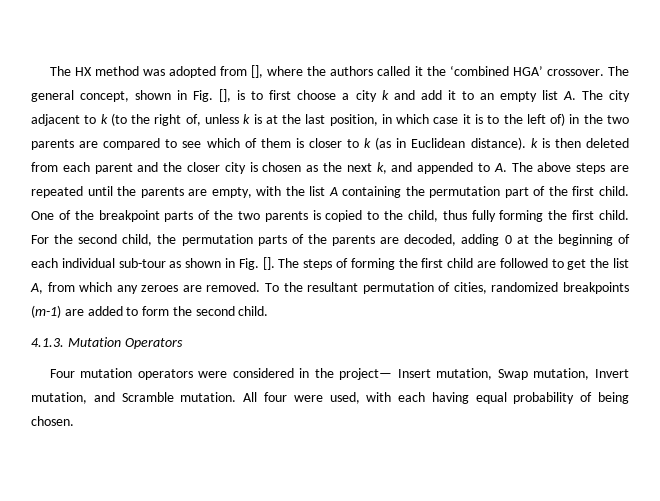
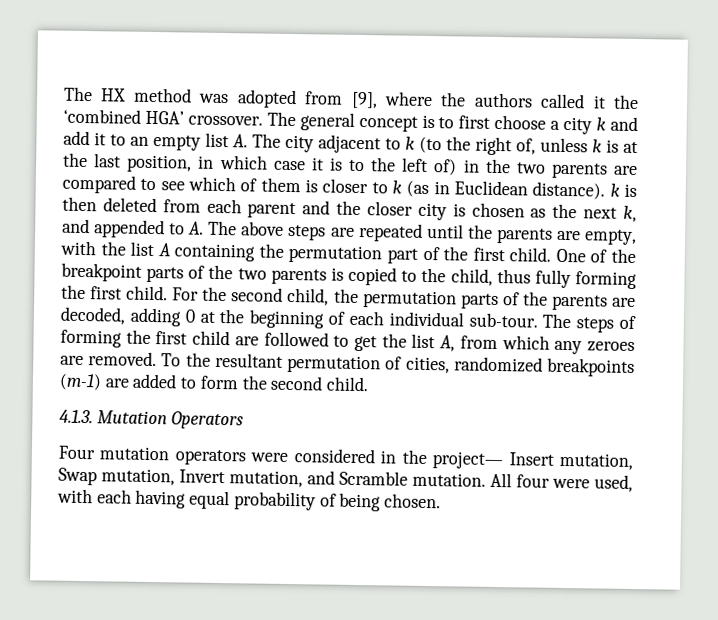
- The HX method was adopted from [], where the authors called it the ‘combined HGA’ crossover.
+ The HX method was adopted from [9], where the authors called it the ‘combined HGA’ crossover.
- The general concept, shown in Fig. [], is to first choose a city k and add it to an empty list A. The city adjacent to k (to the right of, unless k is at the last position, in which case it is to the left of) in the two parents are compared to see which of them is closer to k (as in Euclidean distance). k is then deleted from each parent and the closer city is chosen as the next k, and appended to A. The above steps are repeated until the parents are empty, with the list A containing the permutation part of the first child.
+ The general concept is to first choose a city k and add it to an empty list A. The city adjacent to k (to the right of, unless k is at the last position, in which case it is to the left of) in the two parents are compared to see which of them is closer to k (as in Euclidean distance). k is then deleted from each parent and the closer city is chosen as the next k, and appended to A. The above steps are repeated until the parents are empty, with the list A containing the permutation part of the first child.
- For the second child, the permutation parts of the parents are decoded, adding 0 at the beginning of each individual sub-tour as shown in Fig. [].
+ For the second child, the permutation parts of the parents are decoded, adding 0 at the beginning of each individual sub-tour.

